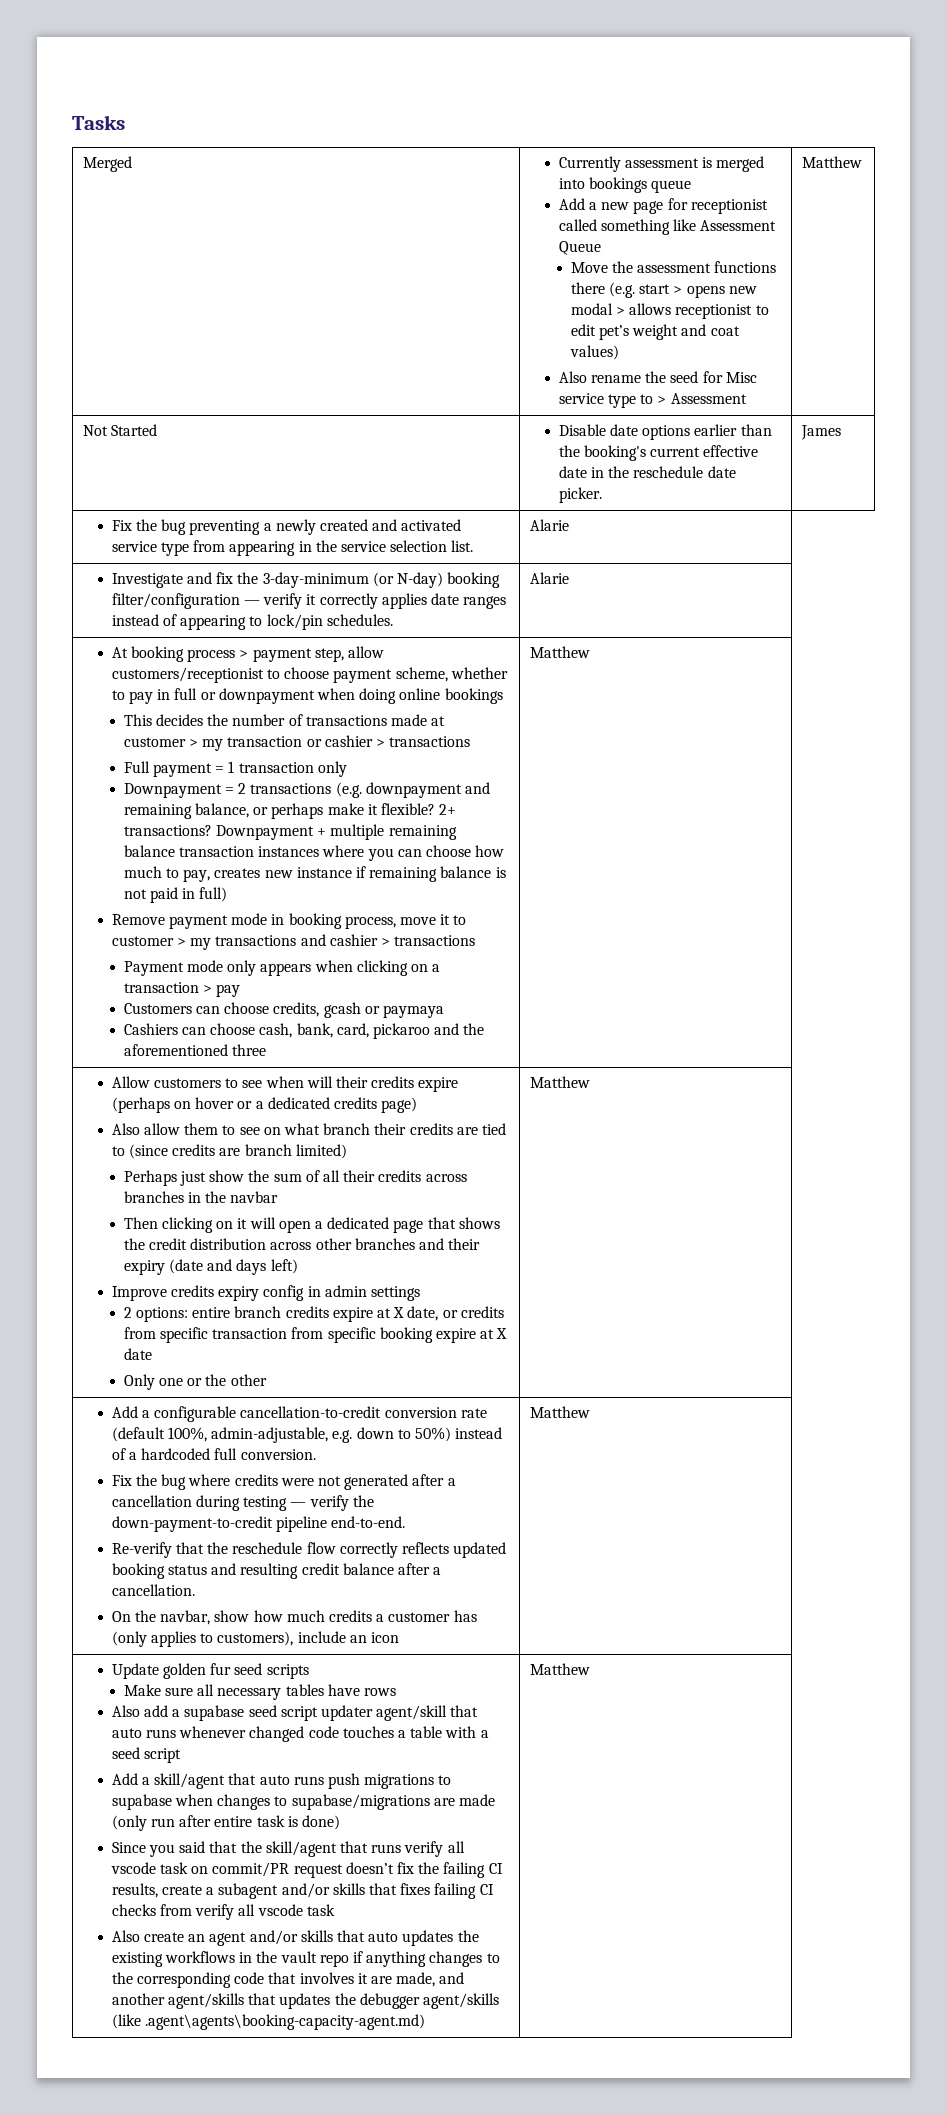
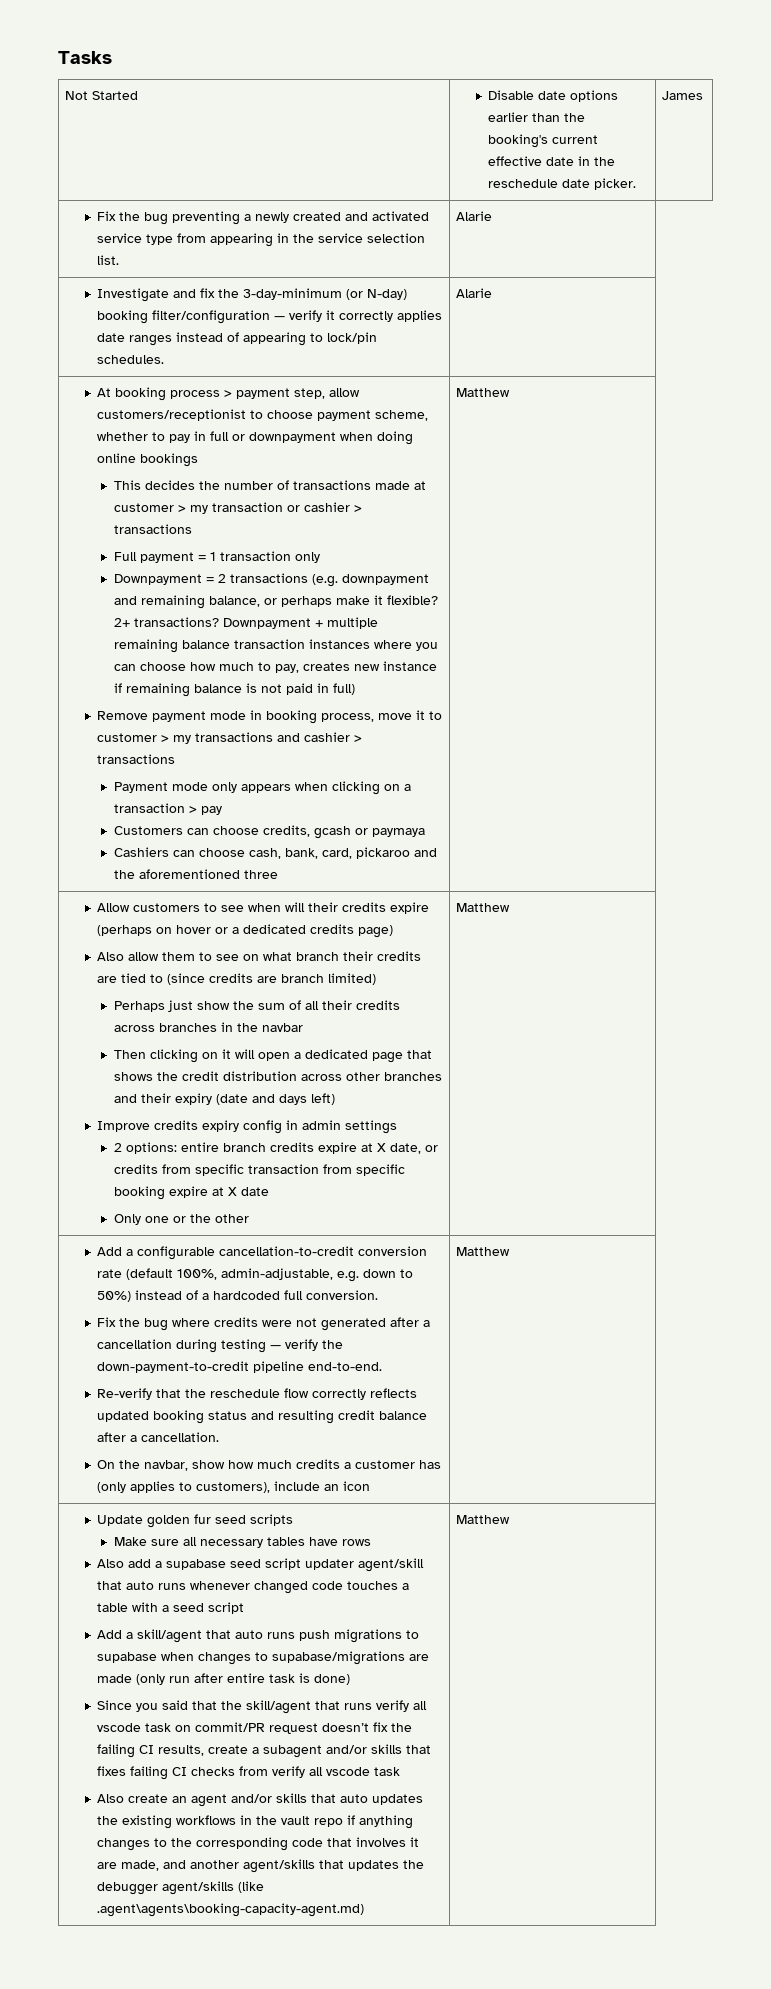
- Merged | Currently assessment is merged into bookings queue
- Add a new page for receptionist called something like Assessment Queue
- Move the assessment functions there (e.g. start > opens new modal > allows receptionist to edit pet’s weight and coat values)
- Also rename the seed for Misc service type to > Assessment | Matthew

